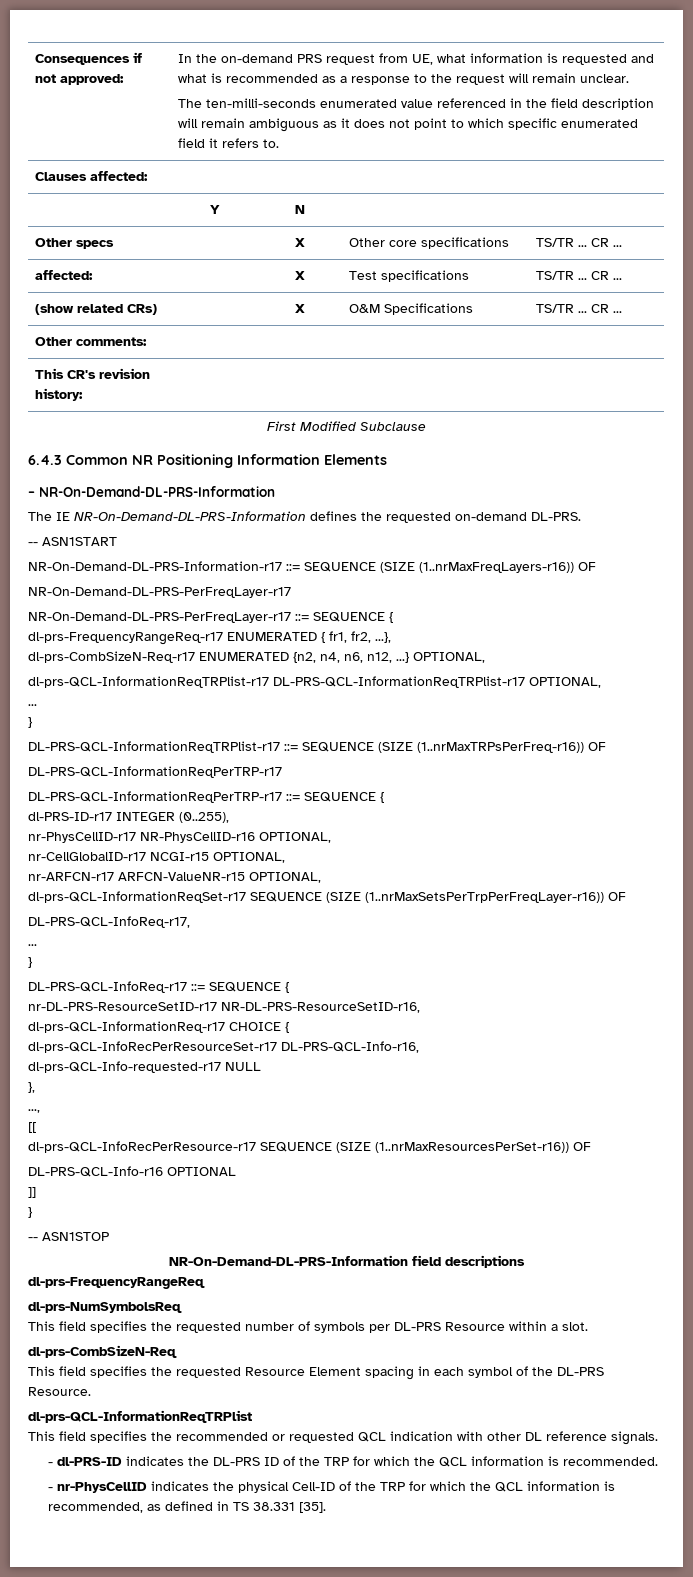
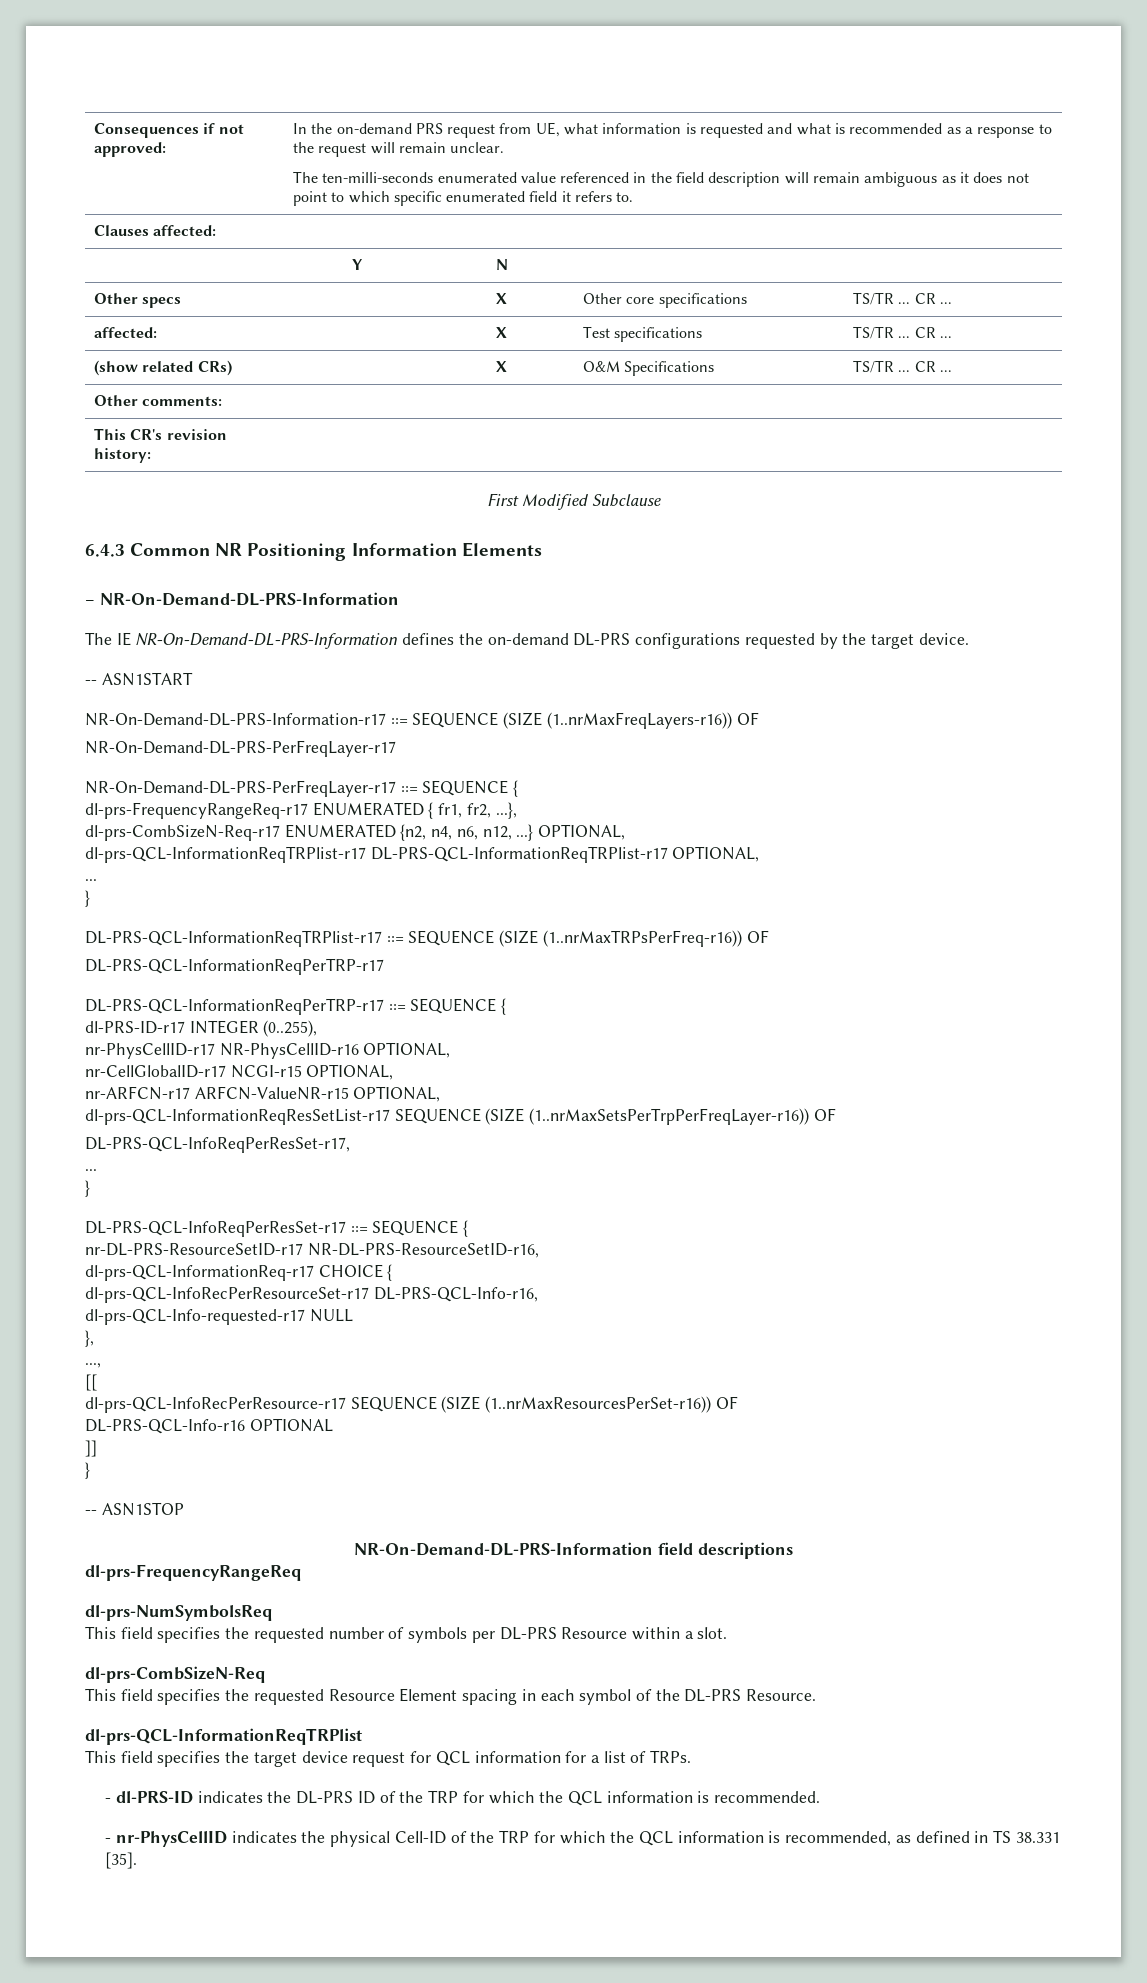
- The IE NR-On-Demand-DL-PRS-Information defines the requested on-demand DL-PRS.
+ The IE NR-On-Demand-DL-PRS-Information defines the on-demand DL-PRS configurations requested by the target device.
- dl-prs-QCL-InformationReqSet-r17 SEQUENCE (SIZE (1..nrMaxSetsPerTrpPerFreqLayer-r16)) OF
+ dl-prs-QCL-InformationReqResSetList-r17 SEQUENCE (SIZE (1..nrMaxSetsPerTrpPerFreqLayer-r16)) OF
- DL-PRS-QCL-InfoReq-r17,
+ DL-PRS-QCL-InfoReqPerResSet-r17,
  ...
  }
- DL-PRS-QCL-InfoReq-r17 ::= SEQUENCE {
+ DL-PRS-QCL-InfoReqPerResSet-r17 ::= SEQUENCE {
- This field specifies the recommended or requested QCL indication with other DL reference signals.
+ This field specifies the target device request for QCL information for a list of TRPs.

